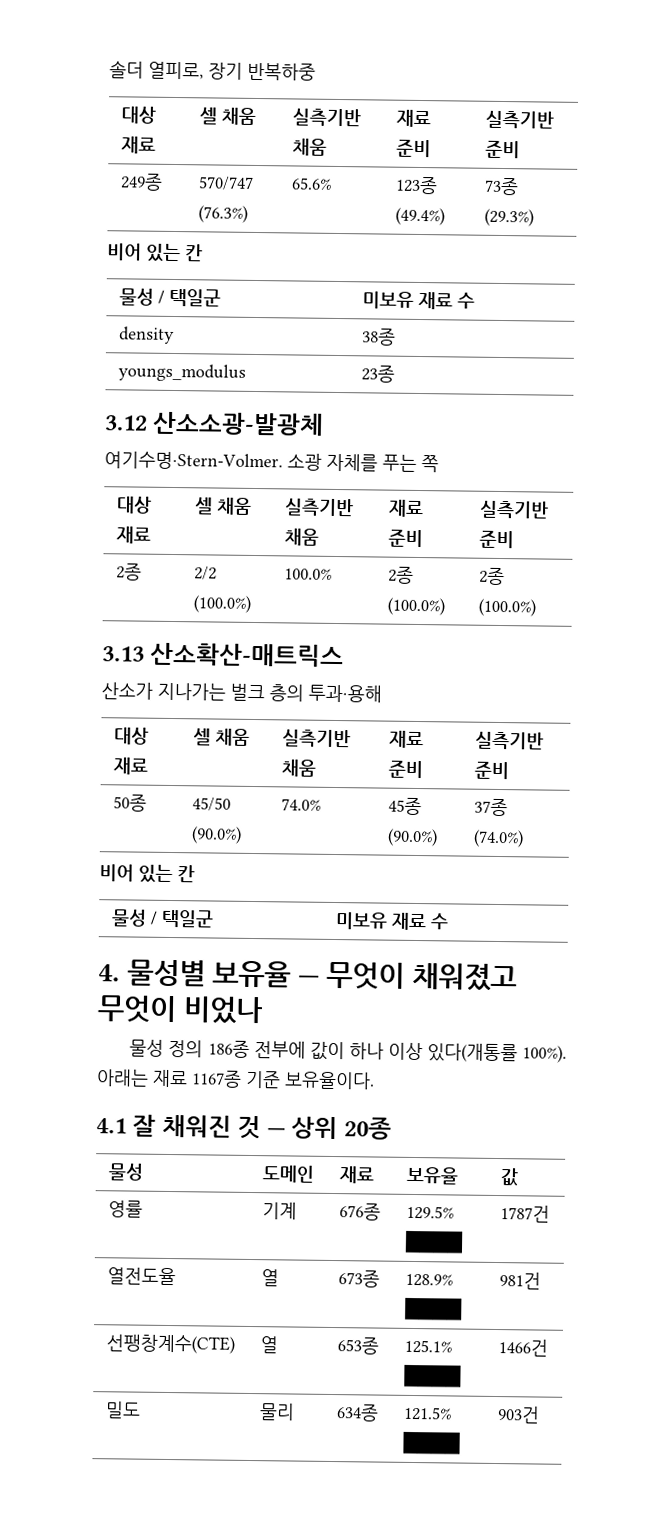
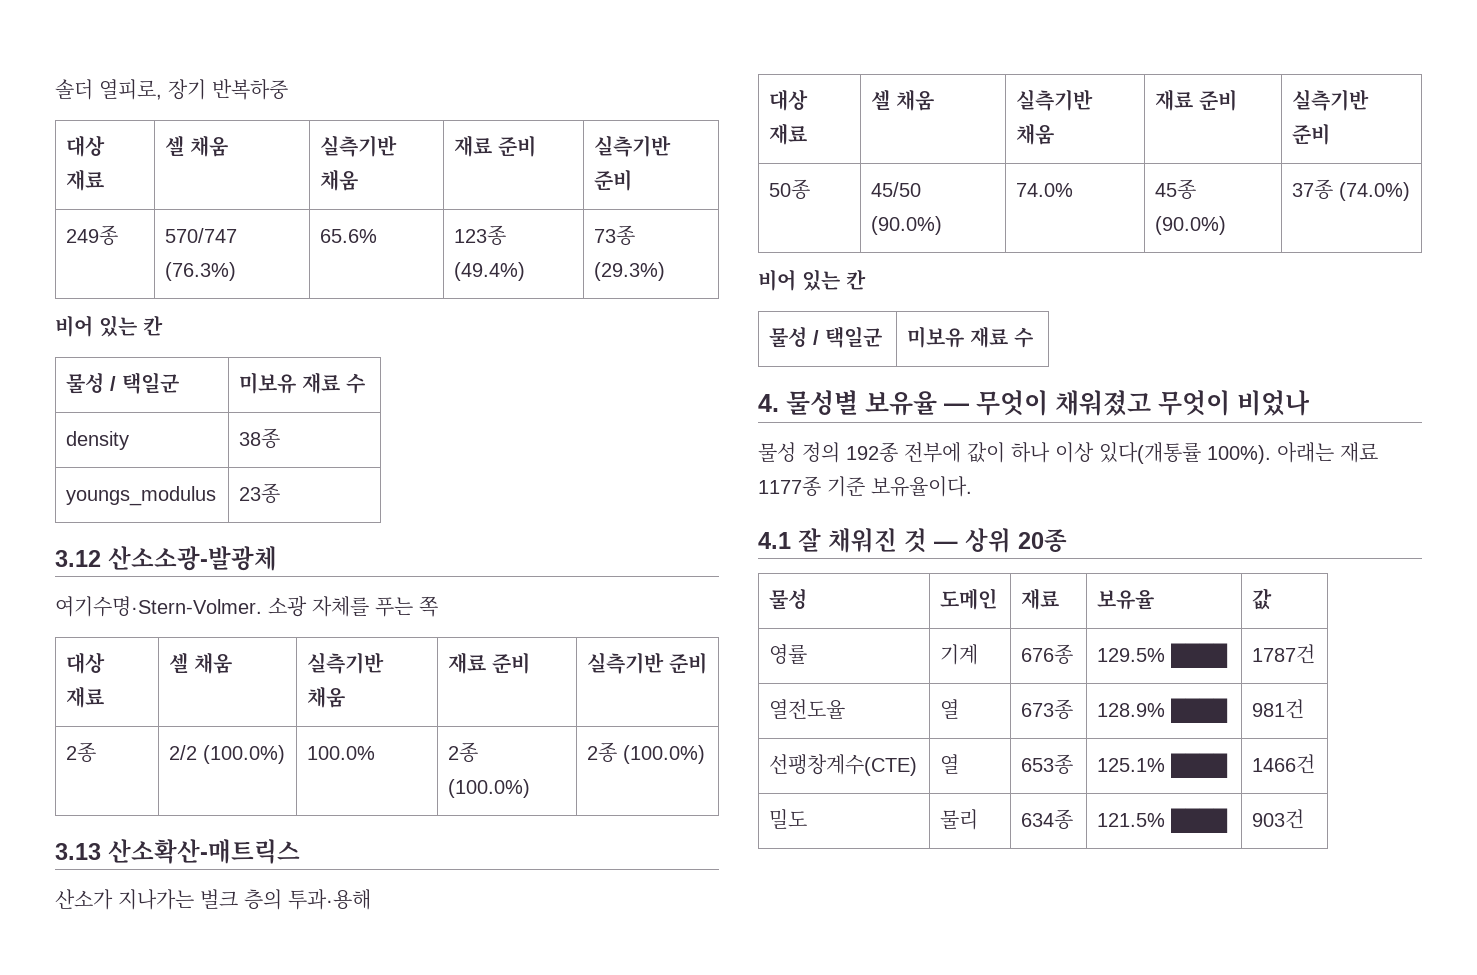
- 물성 정의 186종 전부에 값이 하나 이상 있다(개통률 100%).
+ 물성 정의 192종 전부에 값이 하나 이상 있다(개통률 100%).
- 아래는 재료 1167종 기준 보유율이다.
+ 아래는 재료 1177종 기준 보유율이다.

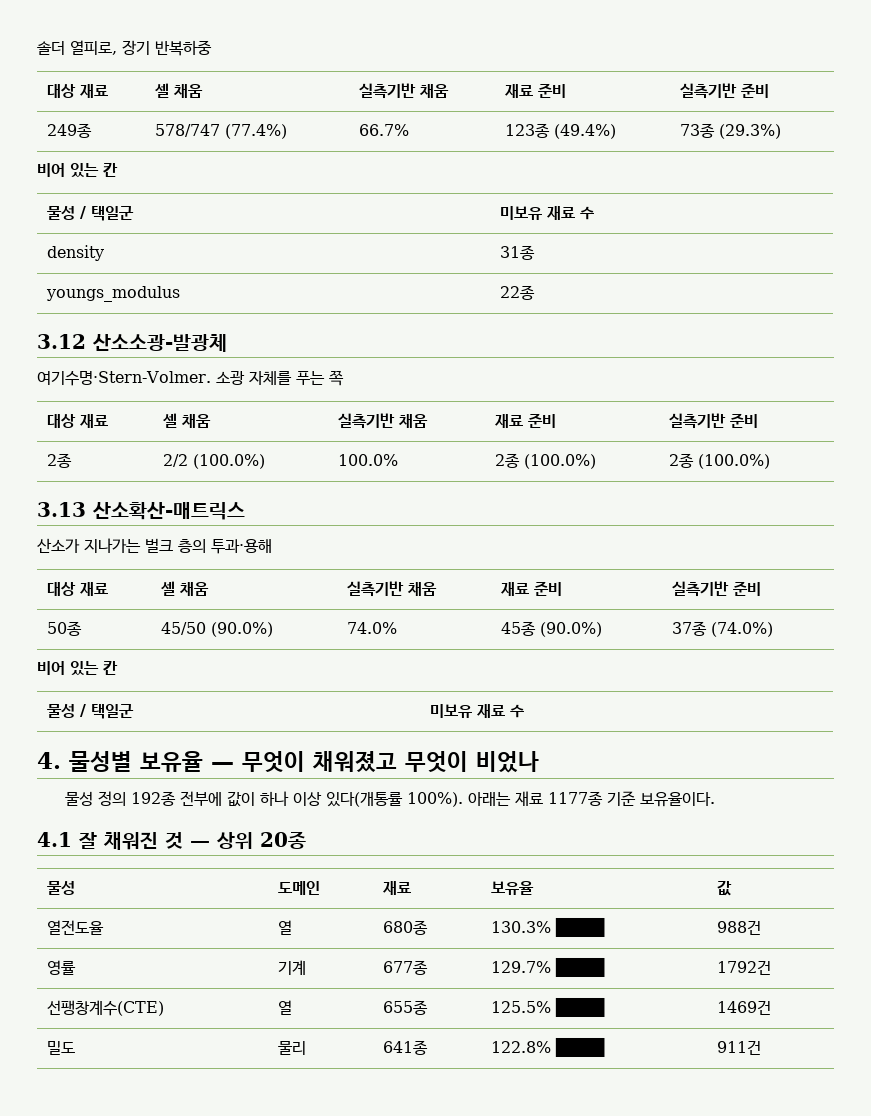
- 249종 | 570/747 (76.3%) | 65.6% | 123종 (49.4%) | 73종 (29.3%)
+ 249종 | 578/747 (77.4%) | 66.7% | 123종 (49.4%) | 73종 (29.3%)
- density | 38종
+ density | 31종
- youngs_modulus | 23종
+ youngs_modulus | 22종
+ 열전도율 | 열 | 680종 | 130.3% ████ | 988건
- 영률 | 기계 | 676종 | 129.5% ████ | 1787건
- 열전도율 | 열 | 673종 | 128.9% ████ | 981건
+ 영률 | 기계 | 677종 | 129.7% ████ | 1792건
- 선팽창계수(CTE) | 열 | 653종 | 125.1% ████ | 1466건
+ 선팽창계수(CTE) | 열 | 655종 | 125.5% ████ | 1469건
- 밀도 | 물리 | 634종 | 121.5% ████ | 903건
+ 밀도 | 물리 | 641종 | 122.8% ████ | 911건

